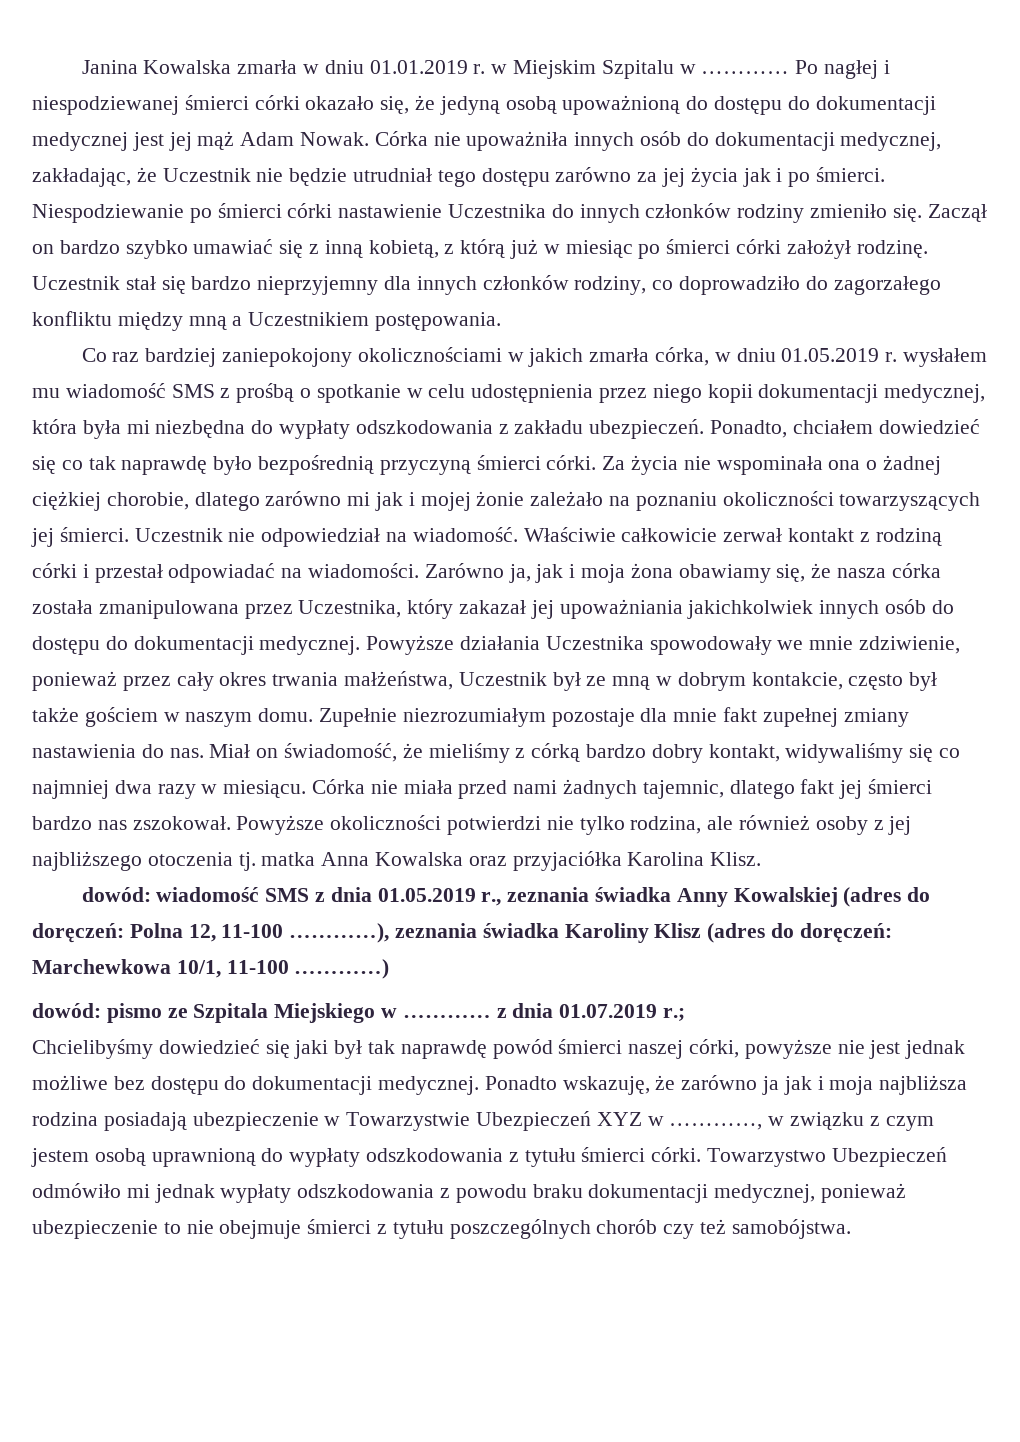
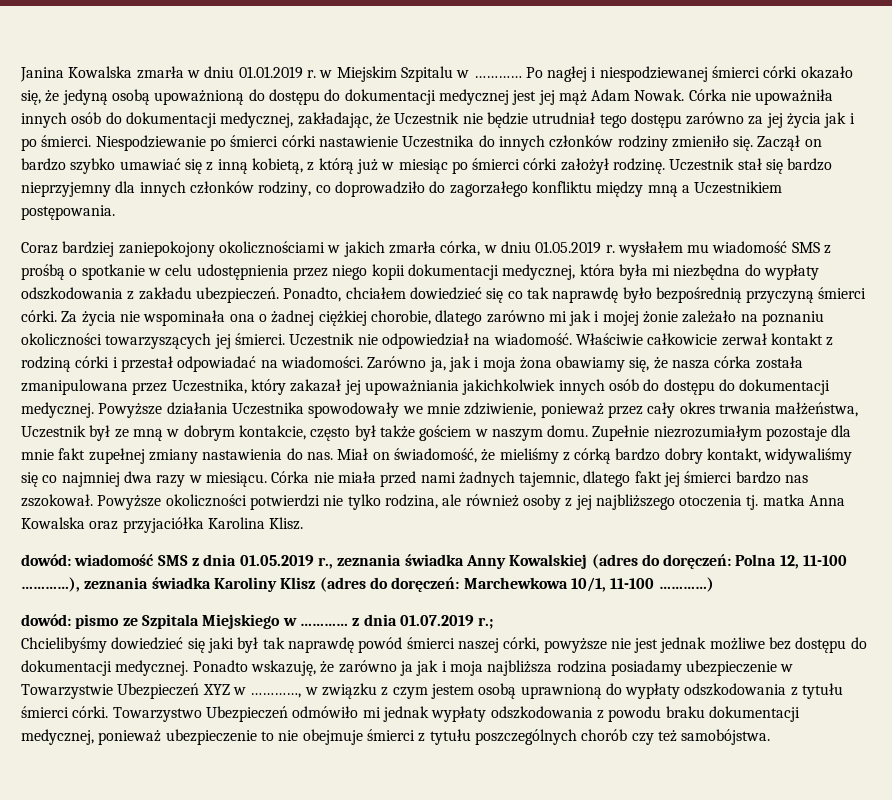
- Co raz bardziej zaniepokojony okolicznościami w jakich zmarła córka, w dniu 01.05.2019 r. wysłałem mu wiadomość SMS z prośbą o spotkanie w celu udostępnienia przez niego kopii dokumentacji medycznej, która była mi niezbędna do wypłaty odszkodowania z zakładu ubezpieczeń.
+ Coraz bardziej zaniepokojony okolicznościami w jakich zmarła córka, w dniu 01.05.2019 r. wysłałem mu wiadomość SMS z prośbą o spotkanie w celu udostępnienia przez niego kopii dokumentacji medycznej, która była mi niezbędna do wypłaty odszkodowania z zakładu ubezpieczeń.
- Ponadto wskazuję, że zarówno ja jak i moja najbliższa rodzina posiadają ubezpieczenie w Towarzystwie Ubezpieczeń XYZ w …………, w związku z czym jestem osobą uprawnioną do wypłaty odszkodowania z tytułu śmierci córki.
+ Ponadto wskazuję, że zarówno ja jak i moja najbliższa rodzina posiadamy ubezpieczenie w Towarzystwie Ubezpieczeń XYZ w …………, w związku z czym jestem osobą uprawnioną do wypłaty odszkodowania z tytułu śmierci córki.

